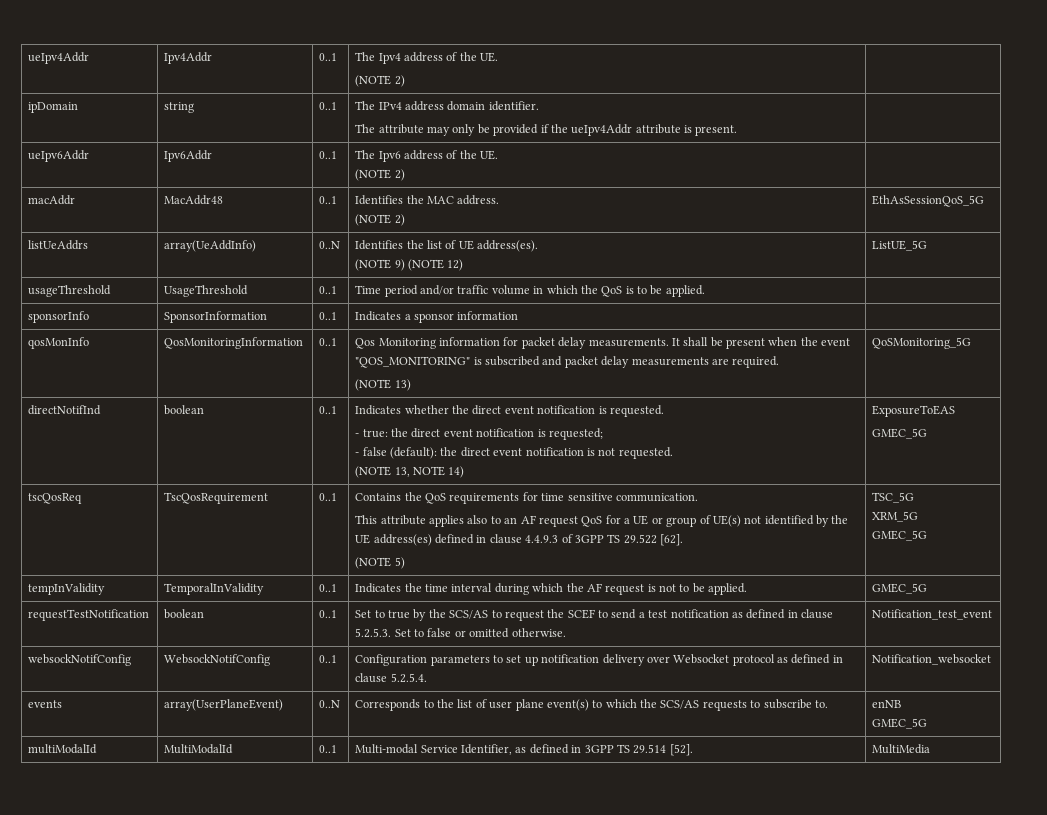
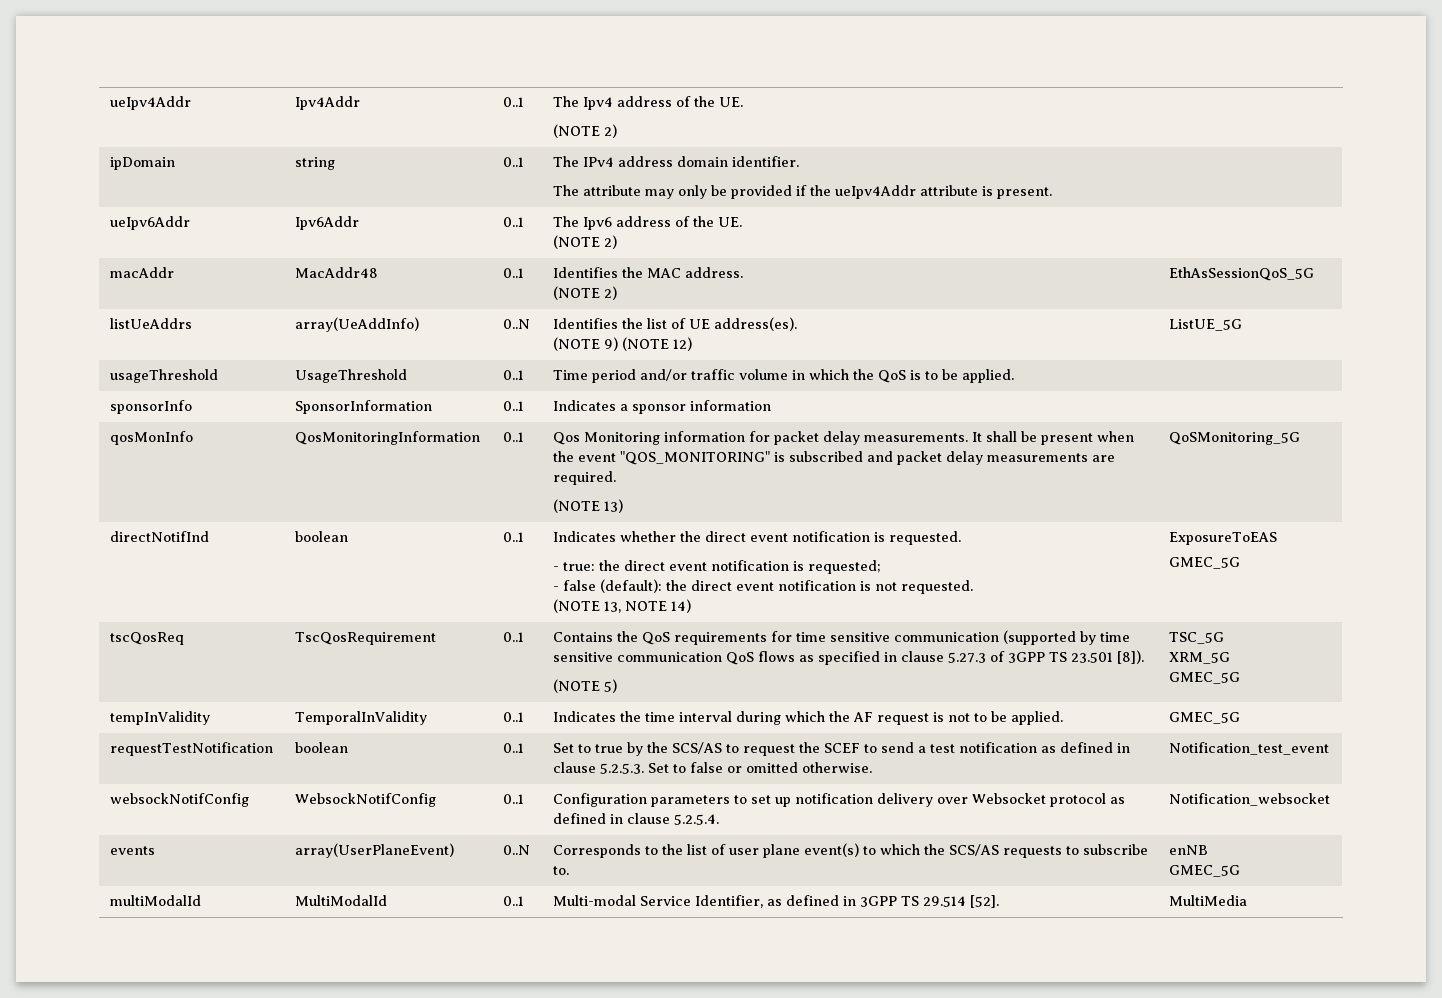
- Contains the QoS requirements for time sensitive communication.
- This attribute applies also to an AF request QoS for a UE or group of UE(s) not identified by the UE address(es) defined in clause 4.4.9.3 of 3GPP TS 29.522 [62].
+ Contains the QoS requirements for time sensitive communication (supported by time sensitive communication QoS flows as specified in clause 5.27.3 of 3GPP TS 23.501 [8]).

